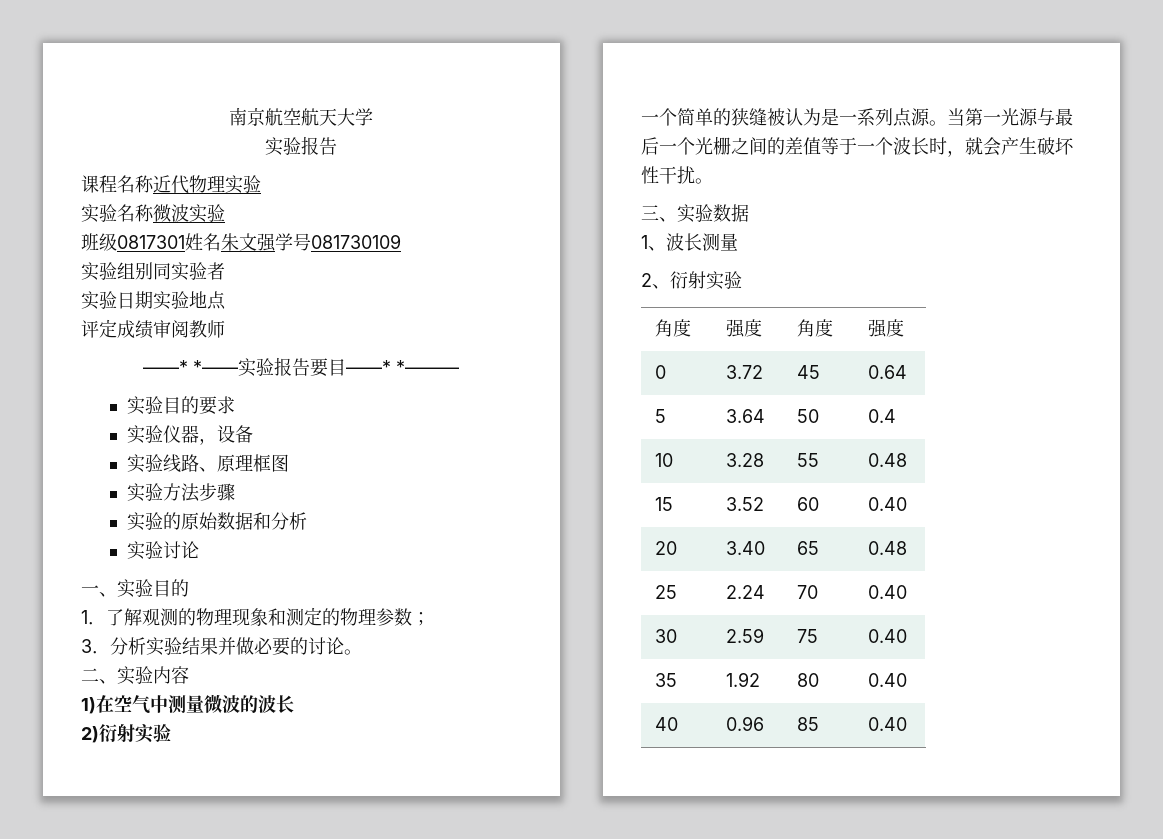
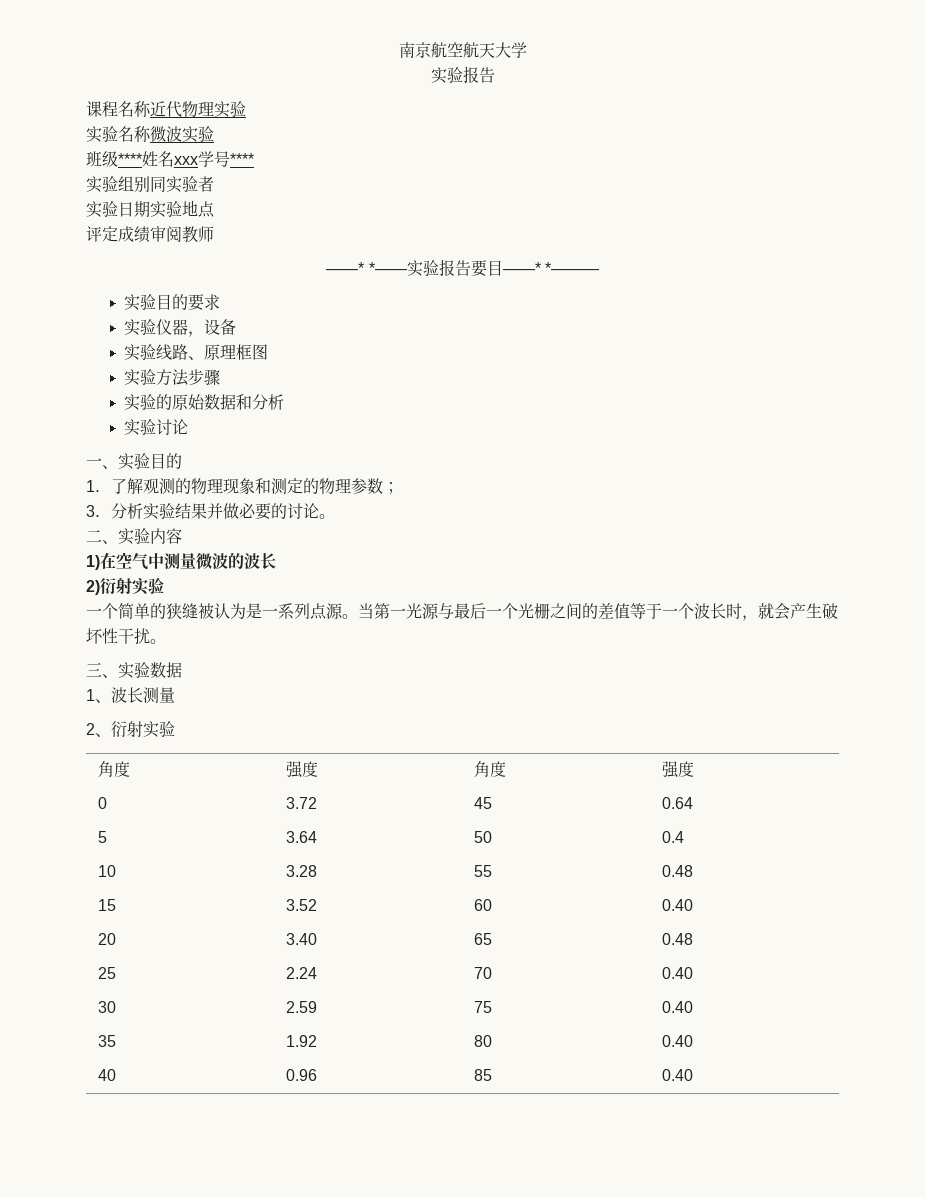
- 班级0817301姓名朱文强学号081730109
+ 班级****姓名xxx学号****

